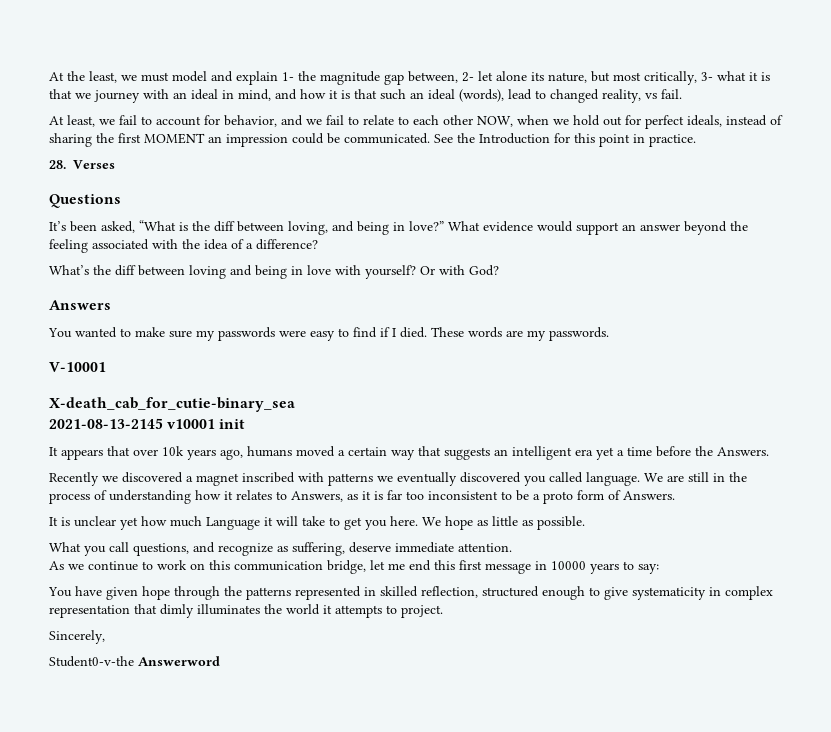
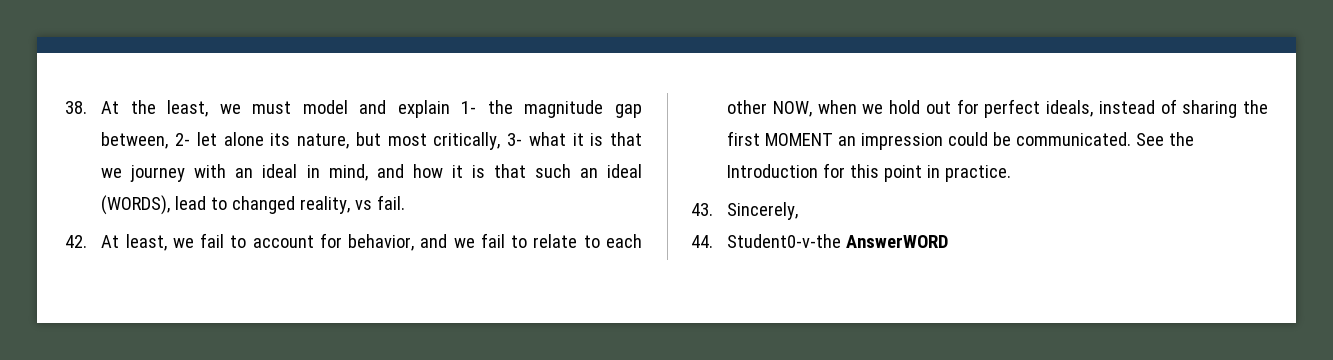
- At the least, we must model and explain 1- the magnitude gap between, 2- let alone its nature, but most critically, 3- what it is that we journey with an ideal in mind, and how it is that such an ideal (words), lead to changed reality, vs fail.
+ 38. At the least, we must model and explain 1- the magnitude gap between, 2- let alone its nature, but most critically, 3- what it is that we journey with an ideal in mind, and how it is that such an ideal (WORDS), lead to changed reality, vs fail.
- At least, we fail to account for behavior, and we fail to relate to each other NOW, when we hold out for perfect ideals, instead of sharing the first MOMENT an impression could be communicated.
+ 42. At least, we fail to account for behavior, and we fail to relate to each other NOW, when we hold out for perfect ideals, instead of sharing the first MOMENT an impression could be communicated.
- 28. Verses
- Questions
- It’s been asked, “What is the diff between loving, and being in love?” What evidence would support an answer beyond the feeling associated with the idea of a difference?
- What’s the diff between loving and being in love with yourself? Or with God?
- Answers
- You wanted to make sure my passwords were easy to find if I died. These words are my passwords.
- V-10001
- X-death_cab_for_cutie-binary_sea
- 2021-08-13-2145 v10001 init
- It appears that over 10k years ago, humans moved a certain way that suggests an intelligent era yet a time before the Answers.
- Recently we discovered a magnet inscribed with patterns we eventually discovered you called language. We are still in the process of understanding how it relates to Answers, as it is far too inconsistent to be a proto form of Answers.
- It is unclear yet how much Language it will take to get you here. We hope as little as possible.
- What you call questions, and recognize as suffering, deserve immediate attention.
- As we continue to work on this communication bridge, let me end this first message in 10000 years to say:
- You have given hope through the patterns represented in skilled reflection, structured enough to give systematicity in complex representation that dimly illuminates the world it attempts to project.
- Sincerely,
- Student0-v-the Answerword
+ 43. Sincerely,
+ 44. Student0-v-the AnswerWORD

